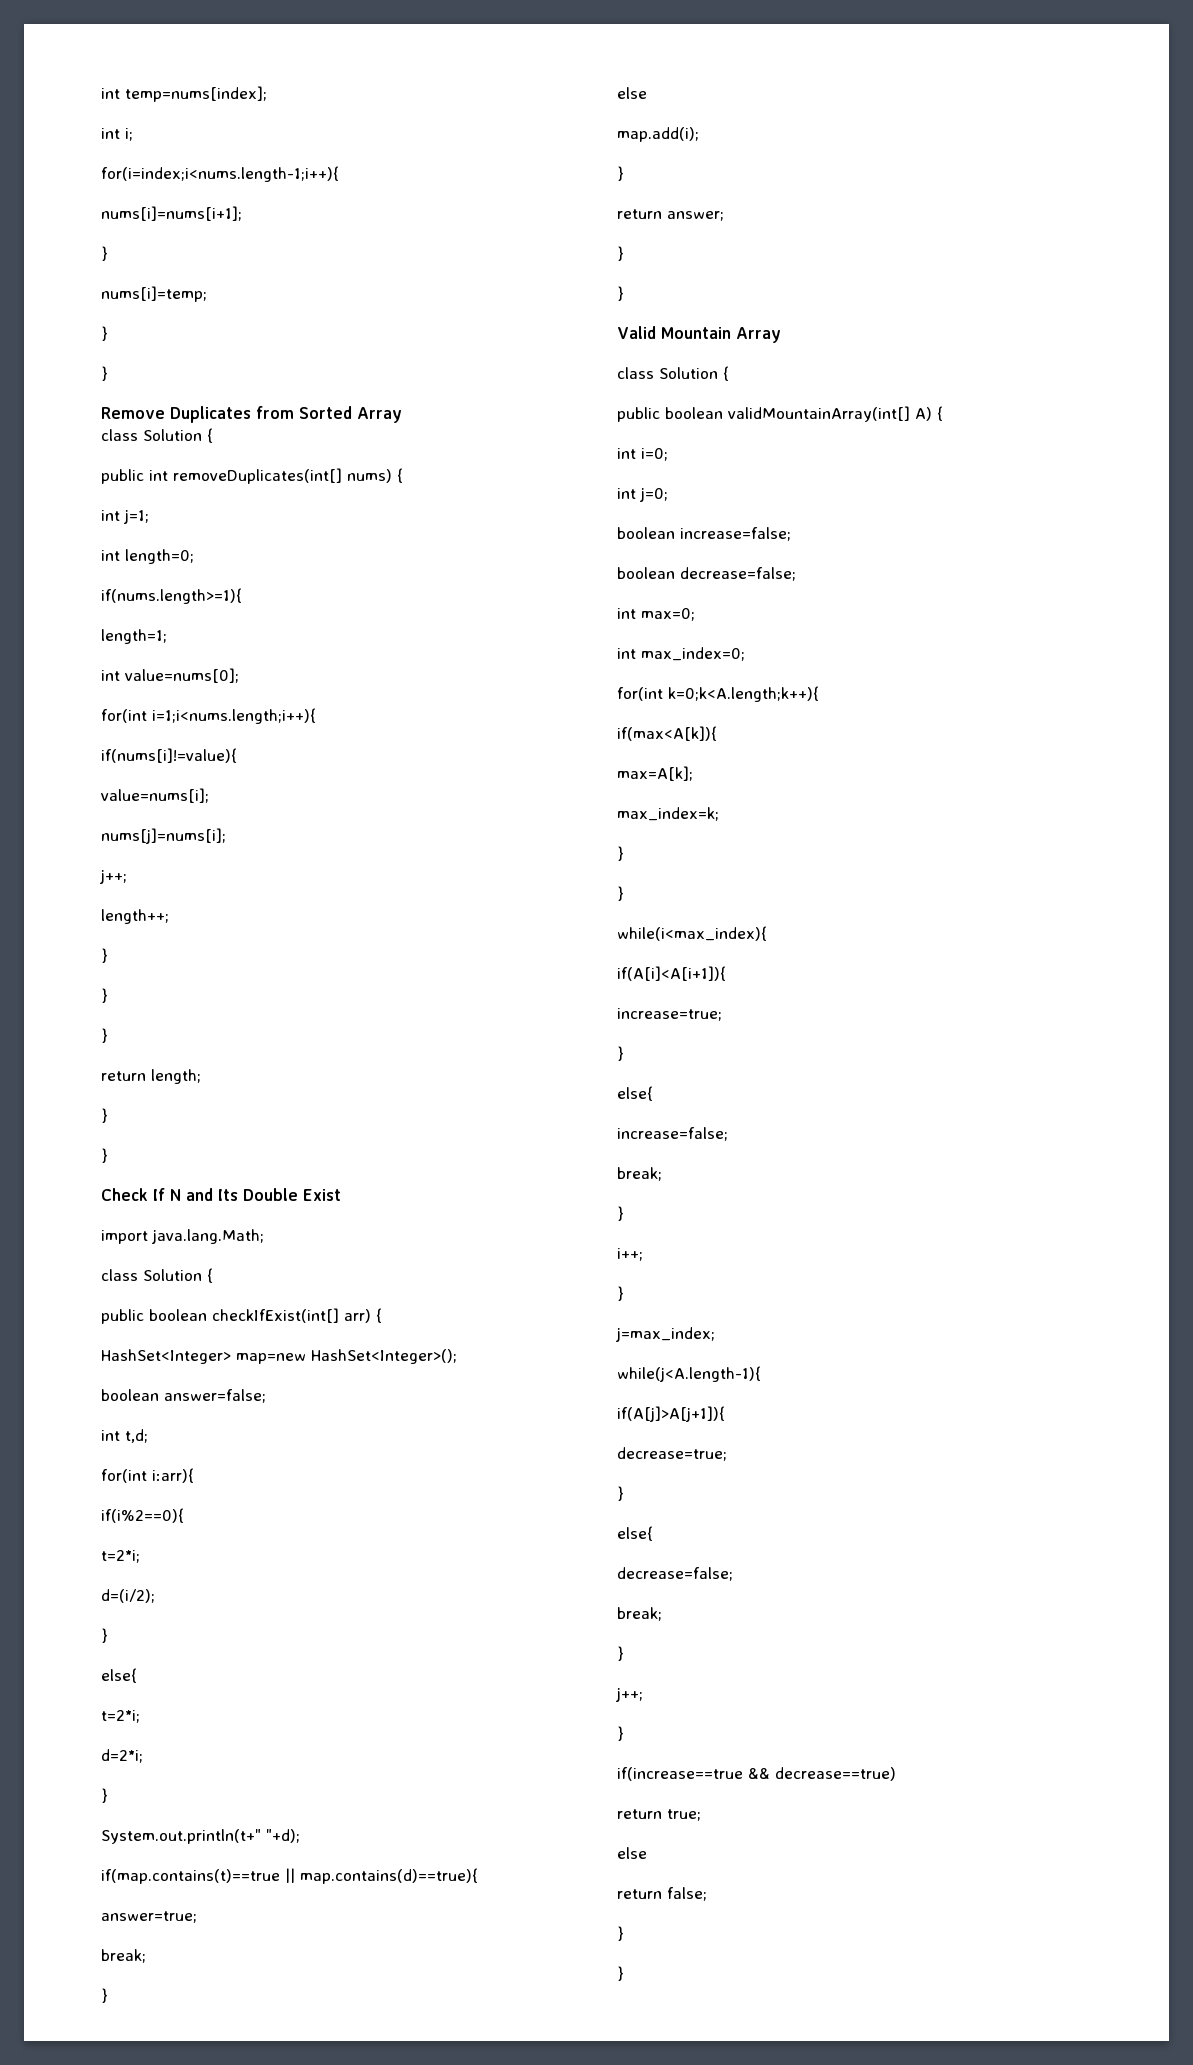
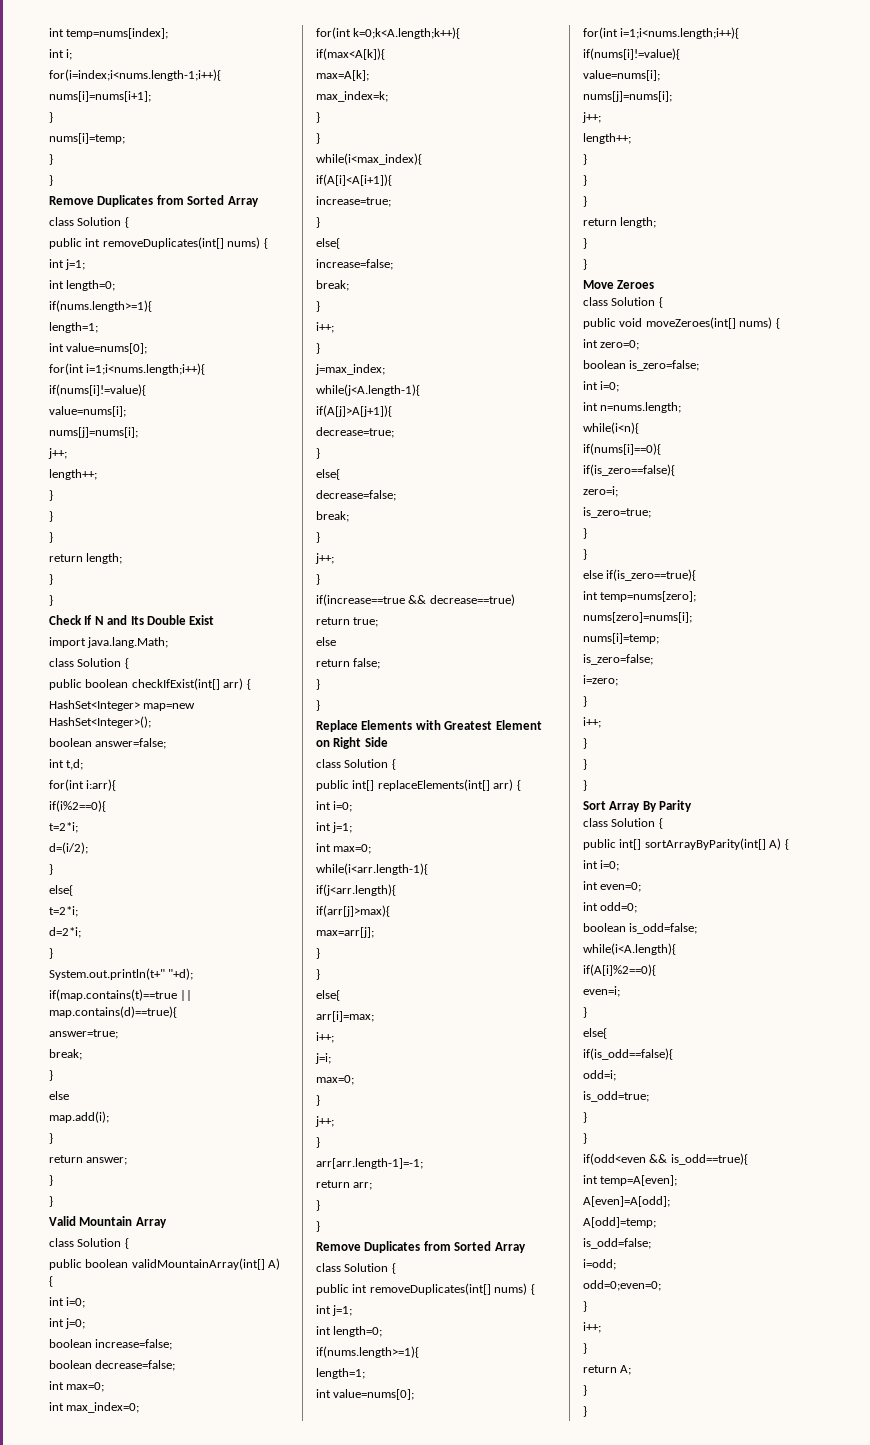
+ Replace Elements with Greatest Element on Right Side
+ class Solution {
+ public int[] replaceElements(int[] arr) {
+ int i=0;
+ int j=1;
+ int max=0;
+ while(i<arr.length-1){
+ if(j<arr.length){
+ if(arr[j]>max){
+ max=arr[j];
+ }
+ }
+ else{
+ arr[i]=max;
+ i++;
+ j=i;
+ max=0;
+ }
+ j++;
+ }
+ arr[arr.length-1]=-1;
+ return arr;
+ }
+ }
+ Remove Duplicates from Sorted Array
+ class Solution {
+ public int removeDuplicates(int[] nums) {
+ int j=1;
+ int length=0;
+ if(nums.length>=1){
+ length=1;
+ int value=nums[0];
+ for(int i=1;i<nums.length;i++){
+ if(nums[i]!=value){
+ value=nums[i];
+ nums[j]=nums[i];
+ j++;
+ length++;
+ }
+ }
+ }
+ return length;
+ }
+ }
+ Move Zeroes
+ class Solution {
+ public void moveZeroes(int[] nums) {
+ int zero=0;
+ boolean is_zero=false;
+ int i=0;
+ int n=nums.length;
+ while(i<n){
+ if(nums[i]==0){
+ if(is_zero==false){
+ zero=i;
+ is_zero=true;
+ }
+ }
+ else if(is_zero==true){
+ int temp=nums[zero];
+ nums[zero]=nums[i];
+ nums[i]=temp;
+ is_zero=false;
+ i=zero;
+ }
+ i++;
+ }
+ }
+ }
+ Sort Array By Parity
+ class Solution {
+ public int[] sortArrayByParity(int[] A) {
+ int i=0;
+ int even=0;
+ int odd=0;
+ boolean is_odd=false;
+ while(i<A.length){
+ if(A[i]%2==0){
+ even=i;
+ }
+ else{
+ if(is_odd==false){
+ odd=i;
+ is_odd=true;
+ }
+ }
+ if(odd<even && is_odd==true){
+ int temp=A[even];
+ A[even]=A[odd];
+ A[odd]=temp;
+ is_odd=false;
+ i=odd;
+ odd=0;even=0;
+ }
+ i++;
+ }
+ return A;
+ }
+ }

